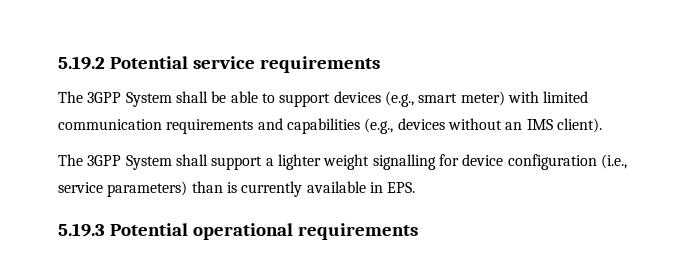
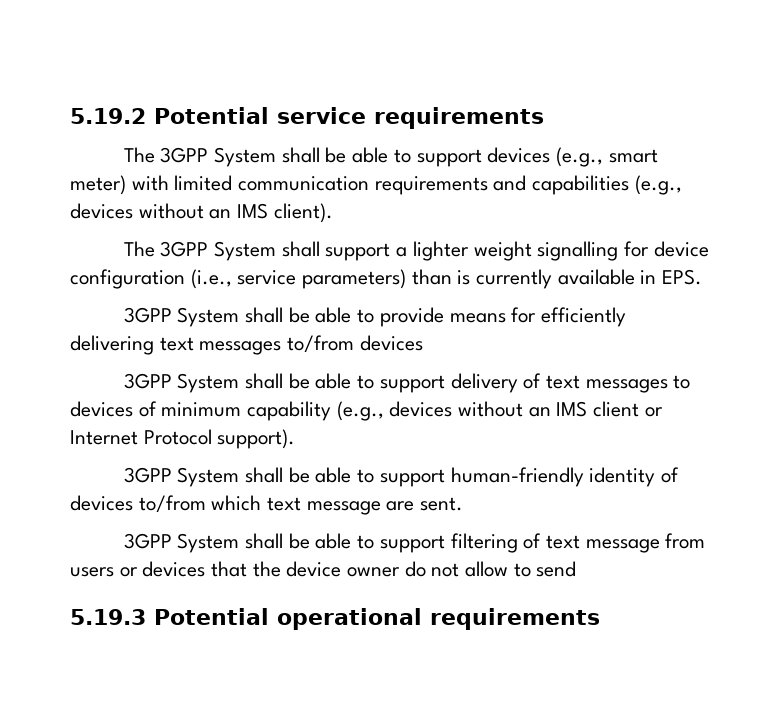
+ 3GPP System shall be able to provide means for efficiently delivering text messages to/from devices
+ 3GPP System shall be able to support delivery of text messages to devices of minimum capability (e.g., devices without an IMS client or Internet Protocol support).
+ 3GPP System shall be able to support human-friendly identity of devices to/from which text message are sent.
+ 3GPP System shall be able to support filtering of text message from users or devices that the device owner do not allow to send

